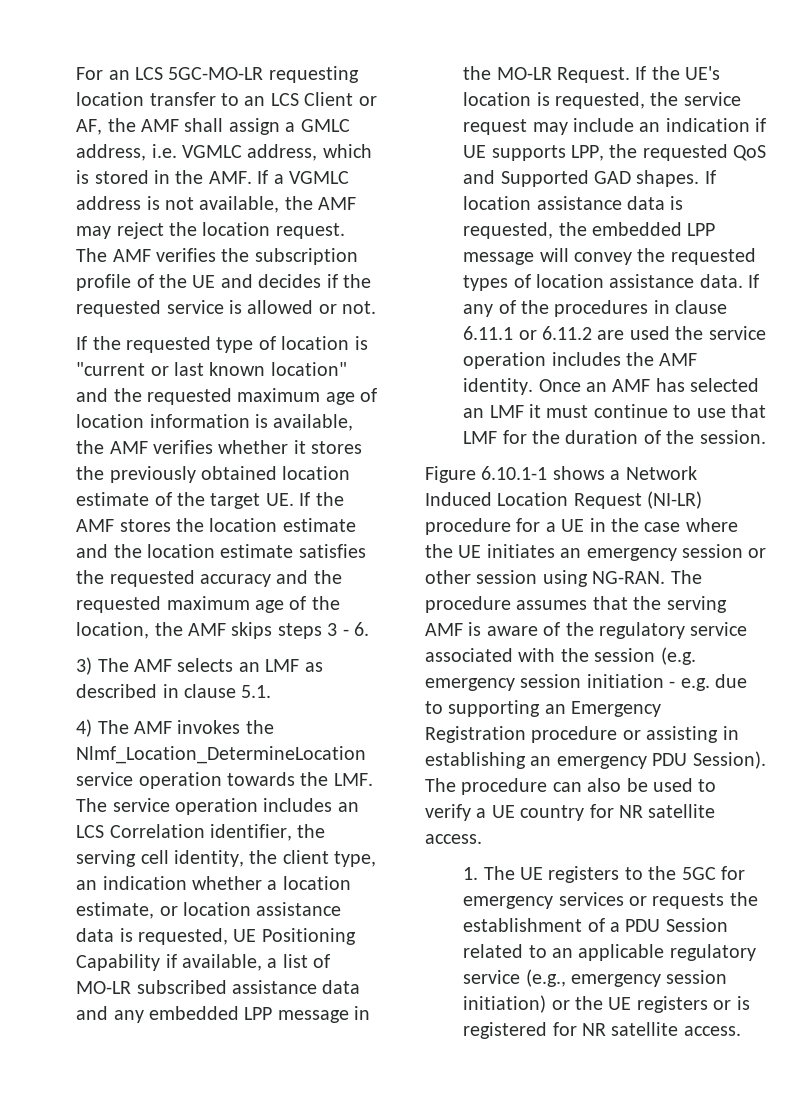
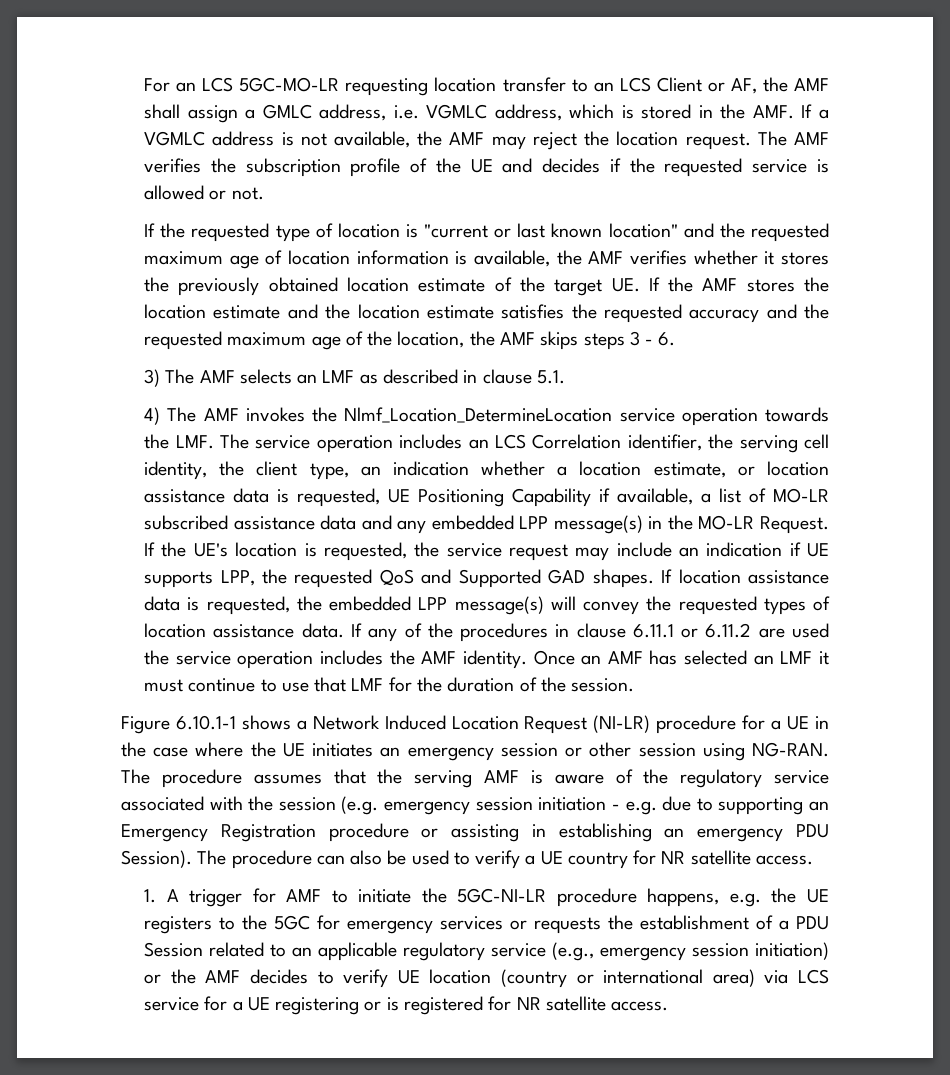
- 4) The AMF invokes the Nlmf_Location_DetermineLocation service operation towards the LMF. The service operation includes an LCS Correlation identifier, the serving cell identity, the client type, an indication whether a location estimate, or location assistance data is requested, UE Positioning Capability if available, a list of MO-LR subscribed assistance data and any embedded LPP message in the MO-LR Request.
+ 4) The AMF invokes the Nlmf_Location_DetermineLocation service operation towards the LMF. The service operation includes an LCS Correlation identifier, the serving cell identity, the client type, an indication whether a location estimate, or location assistance data is requested, UE Positioning Capability if available, a list of MO-LR subscribed assistance data and any embedded LPP message(s) in the MO-LR Request.
- If location assistance data is requested, the embedded LPP message will convey the requested types of location assistance data.
+ If location assistance data is requested, the embedded LPP message(s) will convey the requested types of location assistance data.
- 1. The UE registers to the 5GC for emergency services or requests the establishment of a PDU Session related to an applicable regulatory service (e.g., emergency session initiation) or the UE registers or is registered for NR satellite access.
+ 1. A trigger for AMF to initiate the 5GC-NI-LR procedure happens, e.g. the UE registers to the 5GC for emergency services or requests the establishment of a PDU Session related to an applicable regulatory service (e.g., emergency session initiation) or the AMF decides to verify UE location (country or international area) via LCS service for a UE registering or is registered for NR satellite access.

